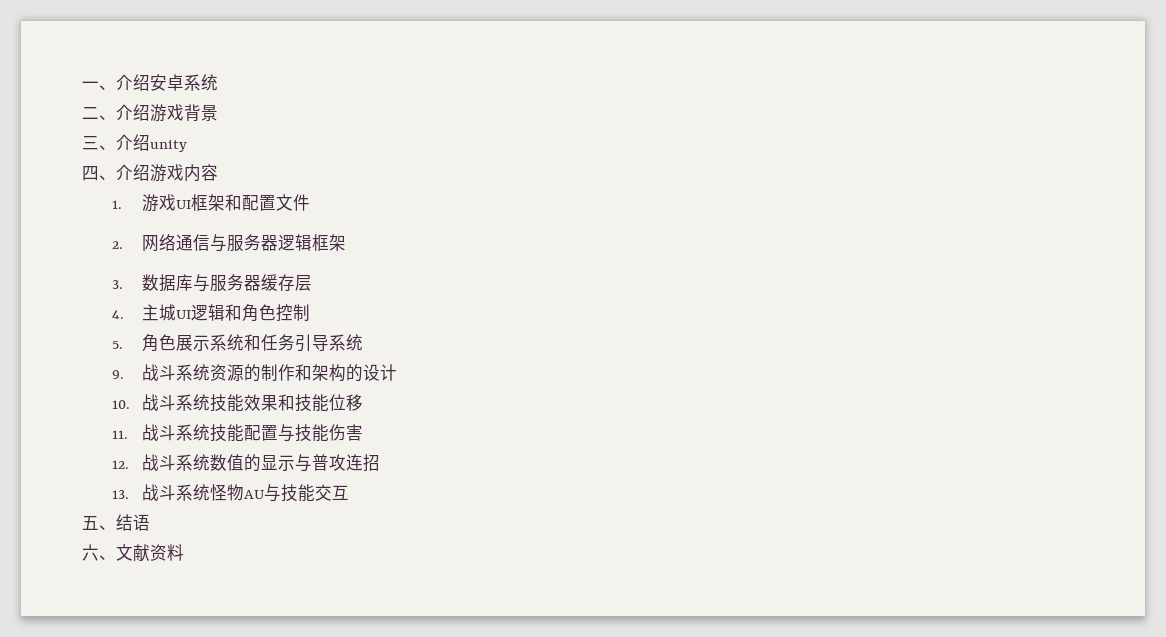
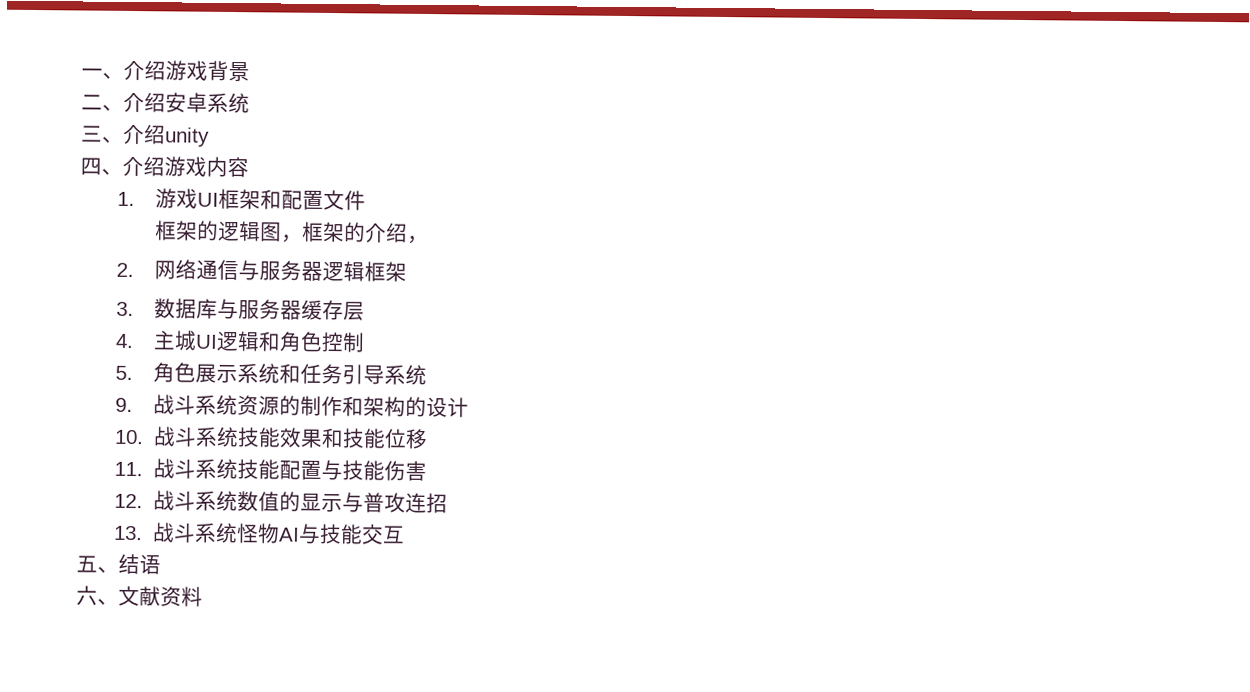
- 一、介绍安卓系统
+ 一、介绍游戏背景
+ 二、介绍安卓系统
- 二、介绍游戏背景
+ 框架的逻辑图，框架的介绍，
- 13.战斗系统怪物AU与技能交互
+ 13.战斗系统怪物AI与技能交互

